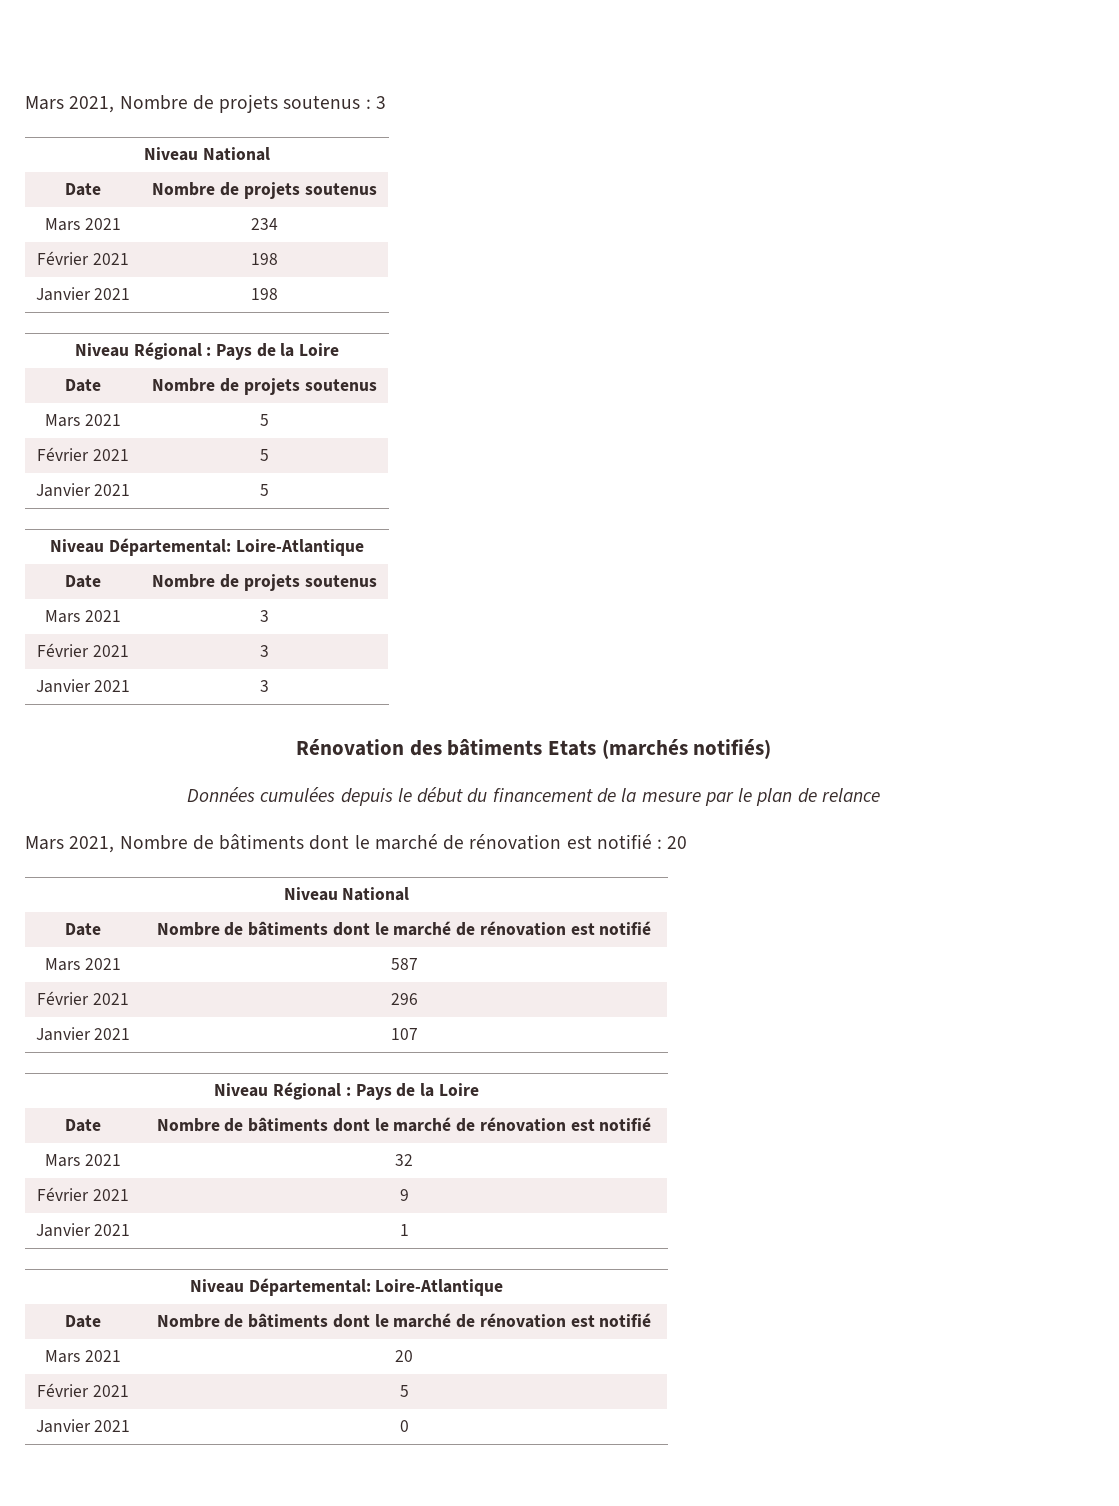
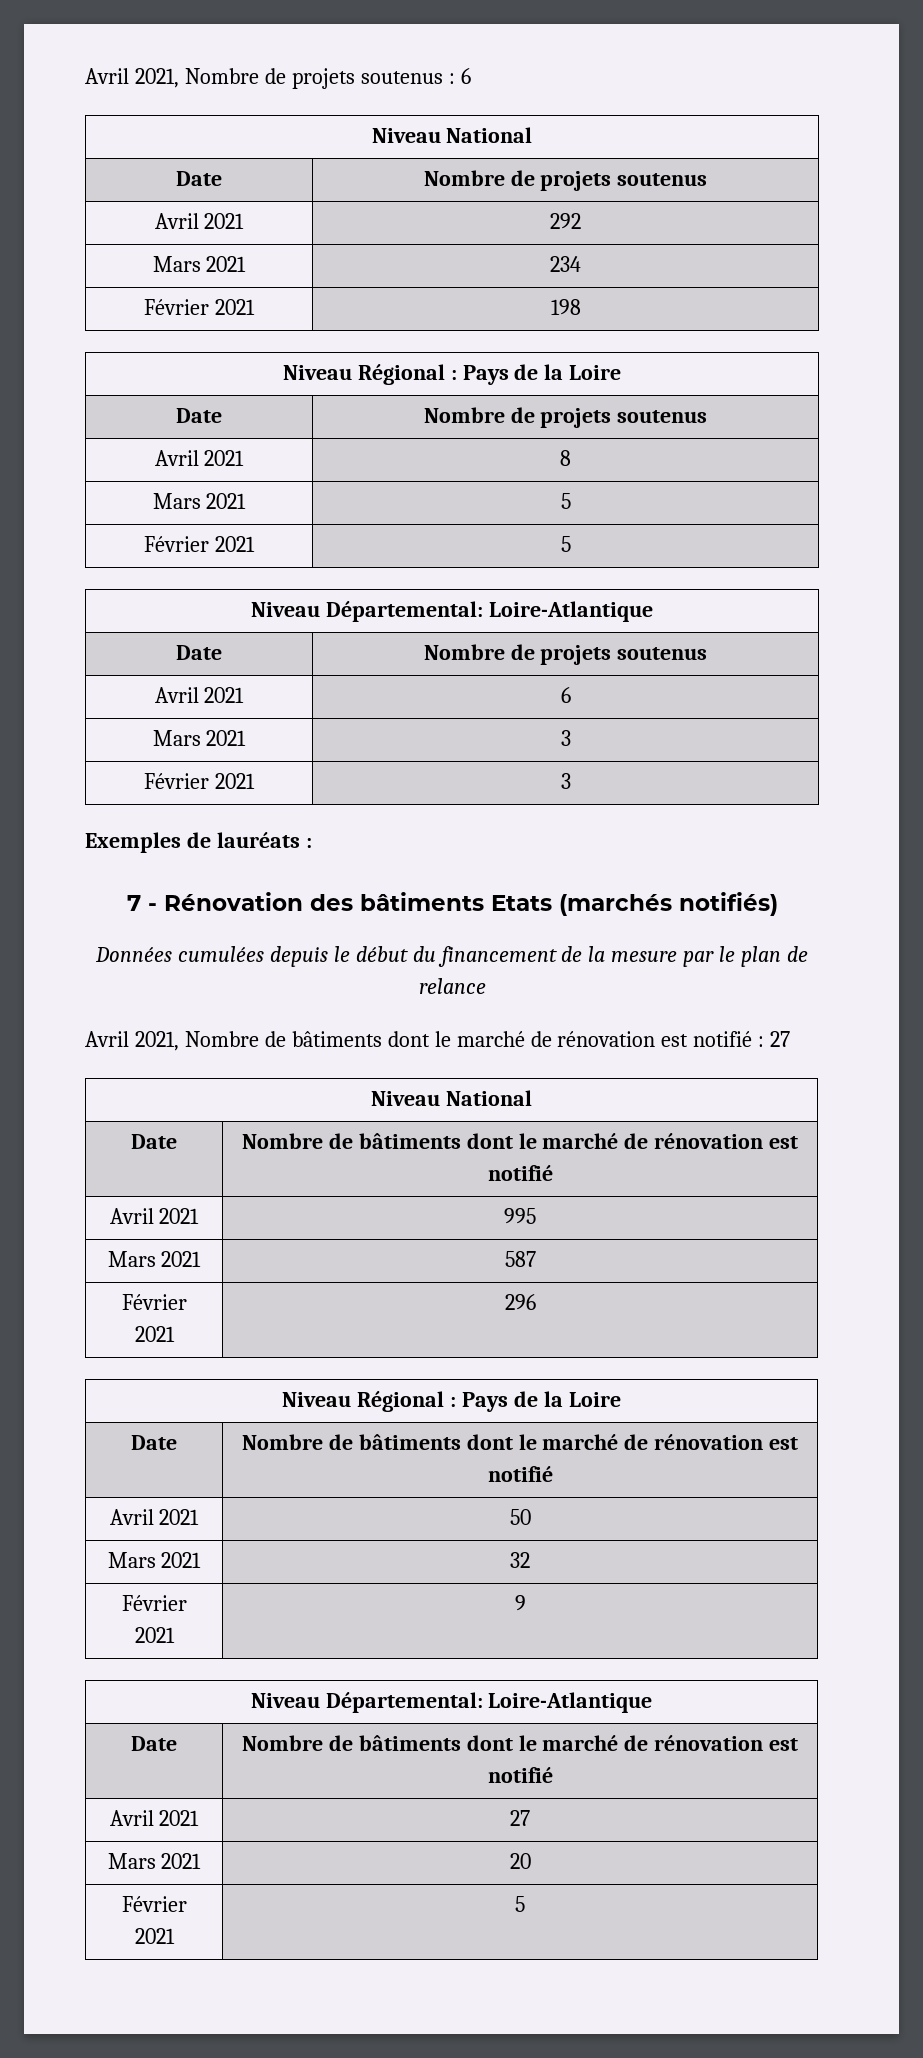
- Mars 2021, Nombre de projets soutenus : 3
+ Avril 2021, Nombre de projets soutenus : 6
+ Avril 2021 | 292
- Janvier 2021 | 198
+ Avril 2021 | 8
- Janvier 2021 | 5
+ Avril 2021 | 6
- Janvier 2021 | 3
- Rénovation des bâtiments Etats (marchés notifiés)
+ Exemples de lauréats :
+ 7 - Rénovation des bâtiments Etats (marchés notifiés)
- Mars 2021, Nombre de bâtiments dont le marché de rénovation est notifié : 20
+ Avril 2021, Nombre de bâtiments dont le marché de rénovation est notifié : 27
+ Avril 2021 | 995
- Janvier 2021 | 107
+ Avril 2021 | 50
- Janvier 2021 | 1
+ Avril 2021 | 27
- Janvier 2021 | 0

